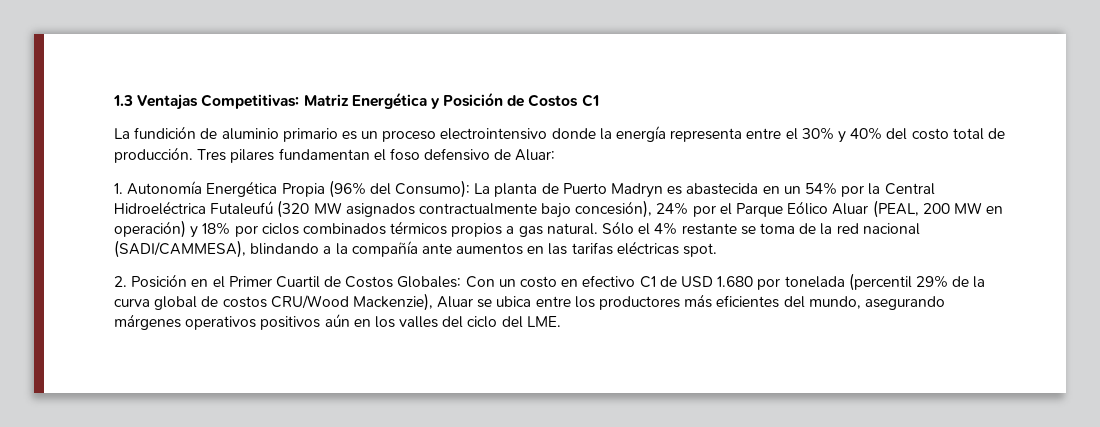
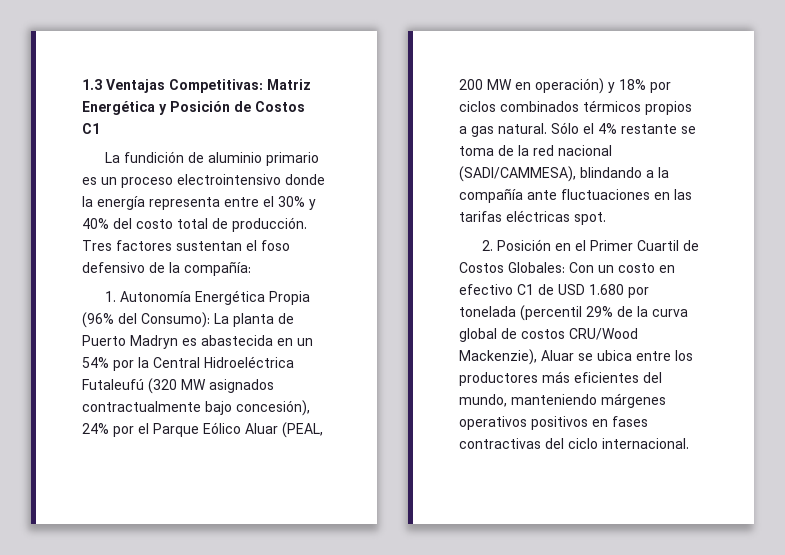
- Tres pilares fundamentan el foso defensivo de Aluar:
+ Tres factores sustentan el foso defensivo de la compañía:
- Sólo el 4% restante se toma de la red nacional (SADI/CAMMESA), blindando a la compañía ante aumentos en las tarifas eléctricas spot.
+ Sólo el 4% restante se toma de la red nacional (SADI/CAMMESA), blindando a la compañía ante fluctuaciones en las tarifas eléctricas spot.
- 2. Posición en el Primer Cuartil de Costos Globales: Con un costo en efectivo C1 de USD 1.680 por tonelada (percentil 29% de la curva global de costos CRU/Wood Mackenzie), Aluar se ubica entre los productores más eficientes del mundo, asegurando márgenes operativos positivos aún en los valles del ciclo del LME.
+ 2. Posición en el Primer Cuartil de Costos Globales: Con un costo en efectivo C1 de USD 1.680 por tonelada (percentil 29% de la curva global de costos CRU/Wood Mackenzie), Aluar se ubica entre los productores más eficientes del mundo, manteniendo márgenes operativos positivos en fases contractivas del ciclo internacional.

